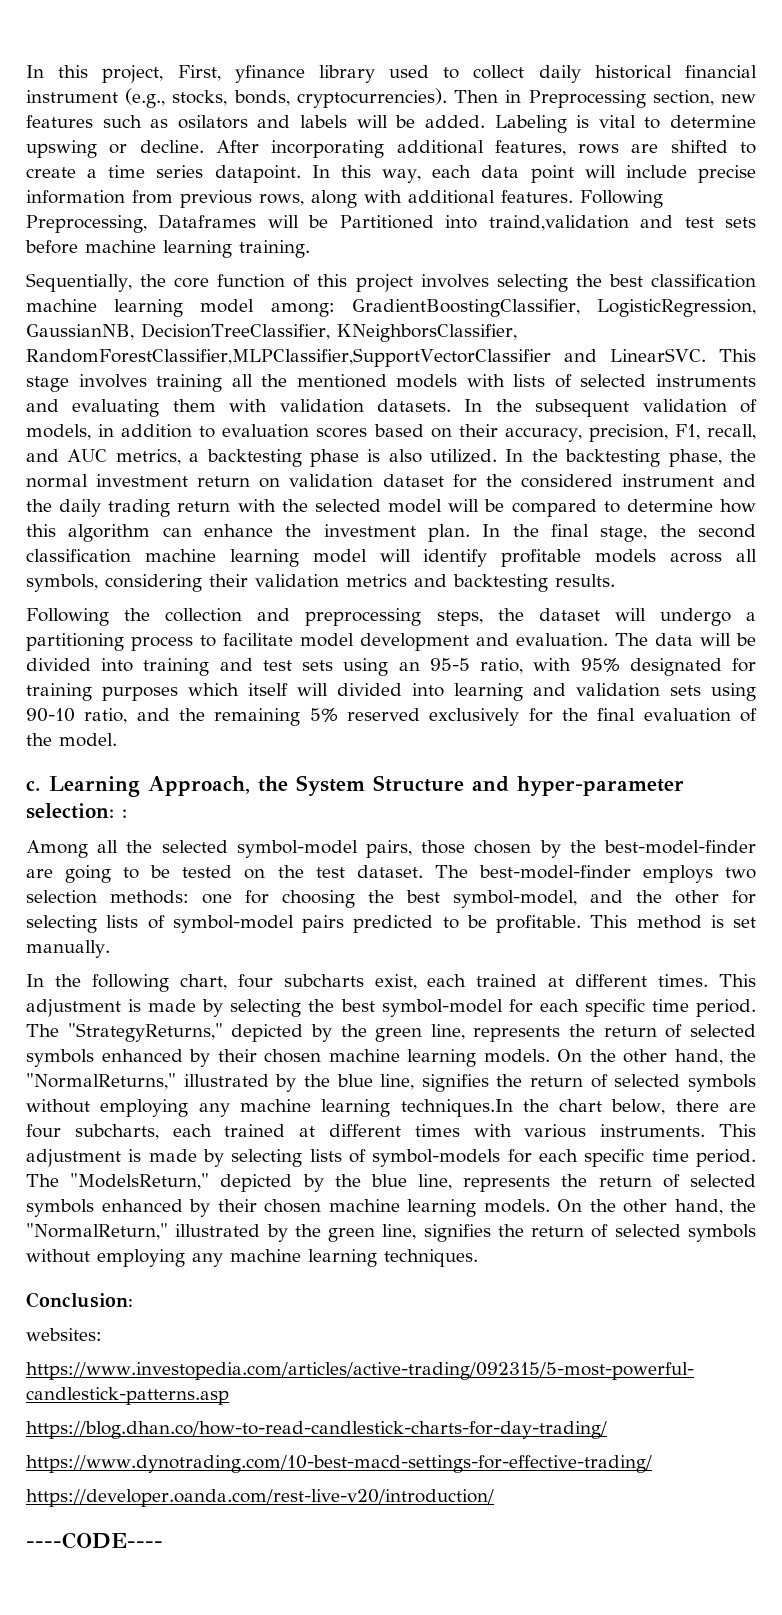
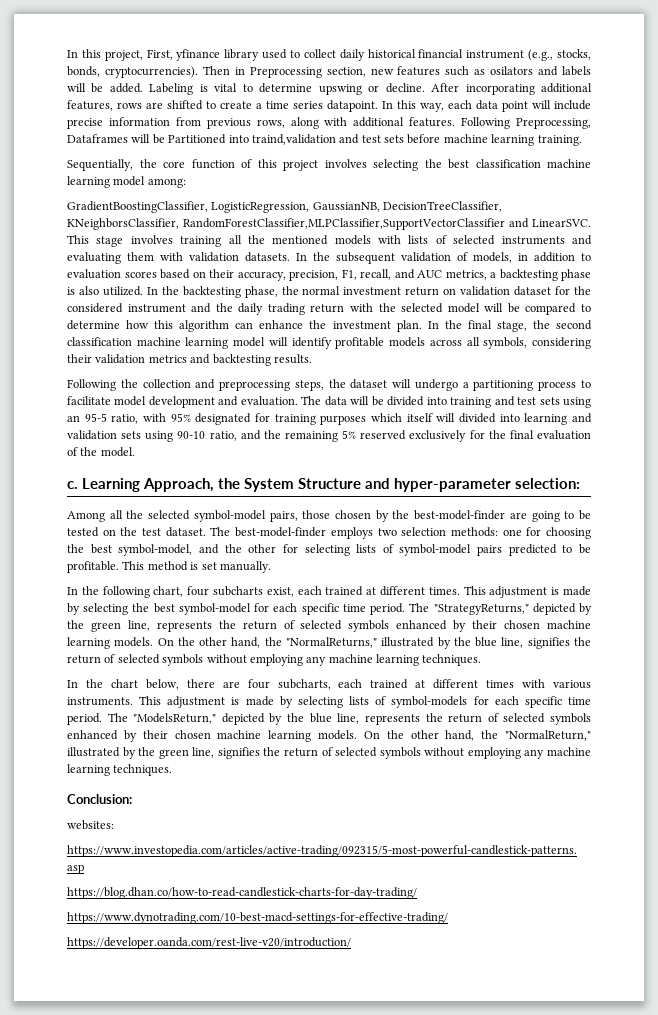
- Sequentially, the core function of this project involves selecting the best classification machine learning model among: GradientBoostingClassifier, LogisticRegression, GaussianNB, DecisionTreeClassifier, KNeighborsClassifier, RandomForestClassifier,MLPClassifier,SupportVectorClassifier and LinearSVC.
+ Sequentially, the core function of this project involves selecting the best classification machine learning model among:
+ GradientBoostingClassifier, LogisticRegression, GaussianNB, DecisionTreeClassifier, KNeighborsClassifier, RandomForestClassifier,MLPClassifier,SupportVectorClassifier and LinearSVC.
- Learning Approach, the System Structure and hyper-parameter selection: :
+ Learning Approach, the System Structure and hyper-parameter selection:
- On the other hand, the "NormalReturns," illustrated by the blue line, signifies the return of selected symbols without employing any machine learning techniques.In the chart below, there are four subcharts, each trained at different times with various instruments.
+ On the other hand, the "NormalReturns," illustrated by the blue line, signifies the return of selected symbols without employing any machine learning techniques.
+ In the chart below, there are four subcharts, each trained at different times with various instruments.
- ----CODE----

